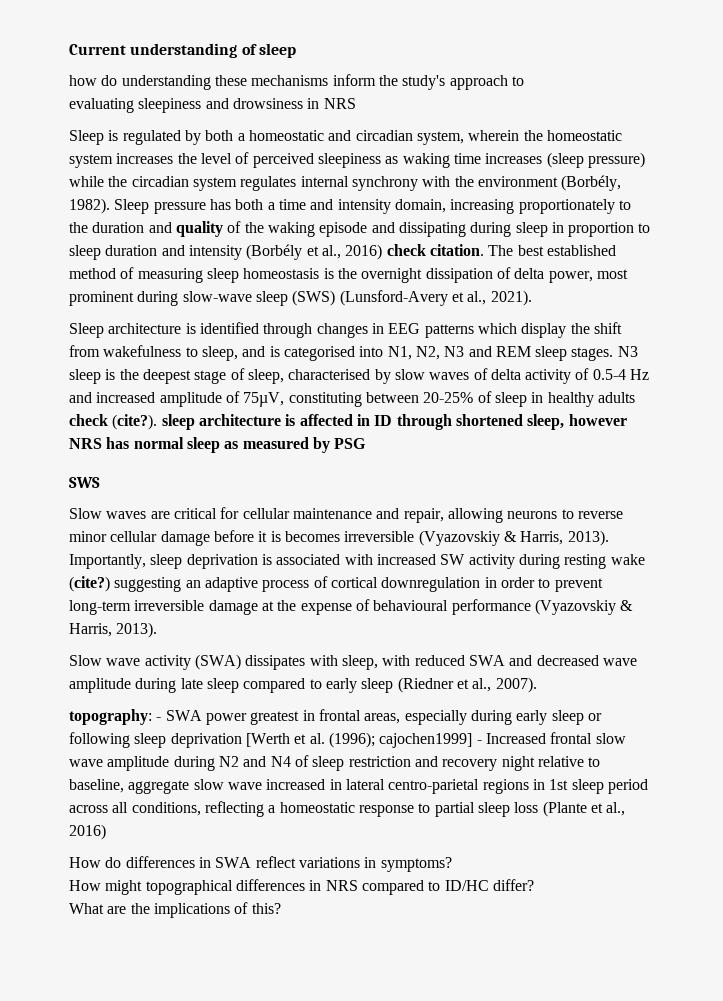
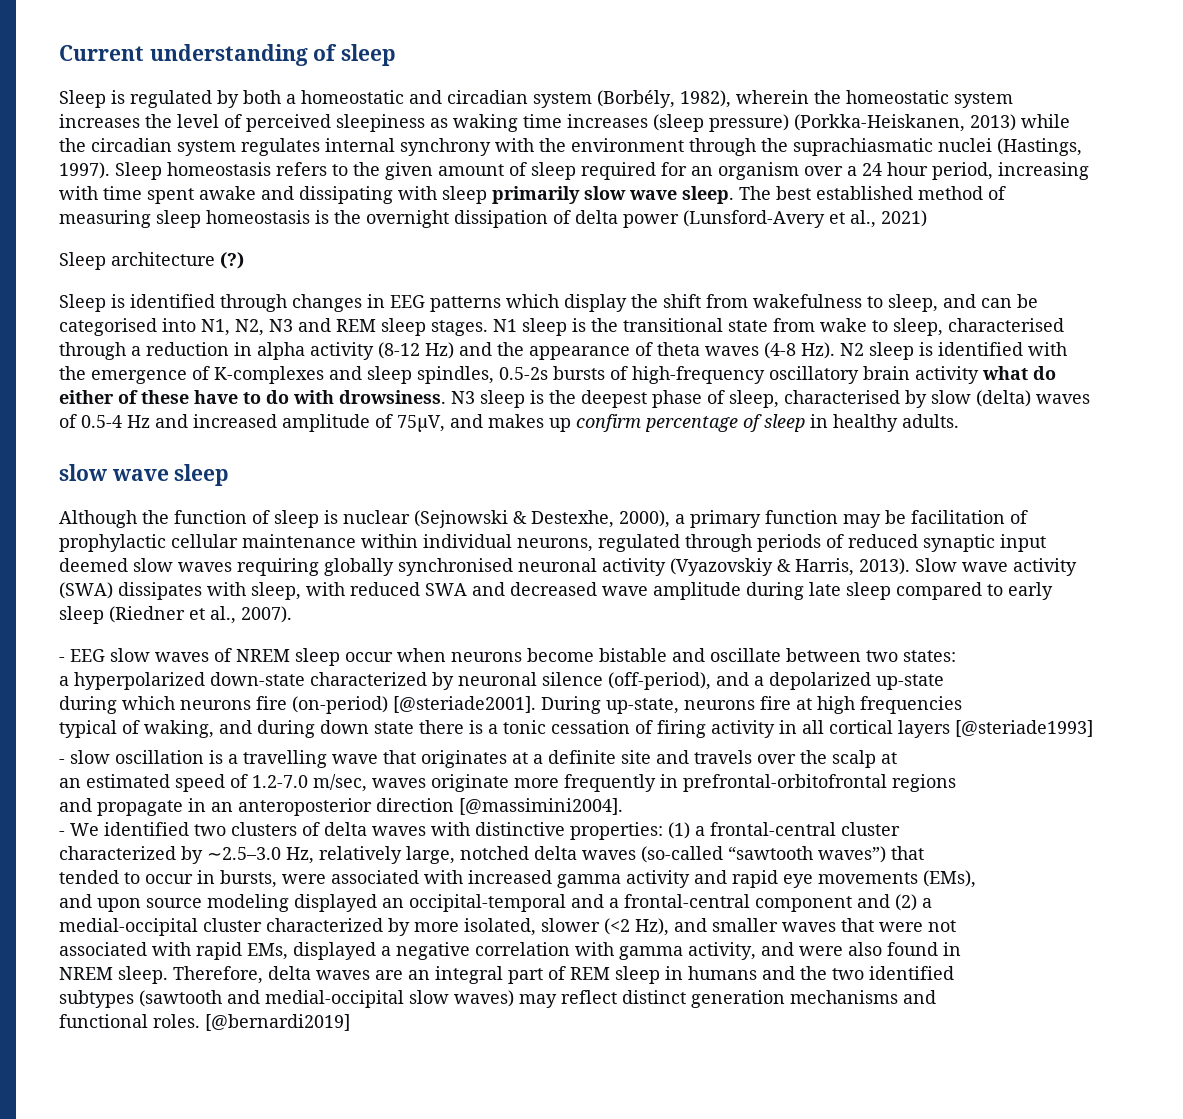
- how do understanding these mechanisms inform the study's approach to
- evaluating sleepiness and drowsiness in NRS
- Sleep is regulated by both a homeostatic and circadian system, wherein the homeostatic system increases the level of perceived sleepiness as waking time increases (sleep pressure) while the circadian system regulates internal synchrony with the environment (Borbély, 1982). Sleep pressure has both a time and intensity domain, increasing proportionately to the duration and quality of the waking episode and dissipating during sleep in proportion to sleep duration and intensity (Borbély et al., 2016) check citation.
+ Sleep is regulated by both a homeostatic and circadian system (Borbély, 1982), wherein the homeostatic system increases the level of perceived sleepiness as waking time increases (sleep pressure) (Porkka-Heiskanen, 2013) while the circadian system regulates internal synchrony with the environment through the suprachiasmatic nuclei (Hastings, 1997). Sleep homeostasis refers to the given amount of sleep required for an organism over a 24 hour period, increasing with time spent awake and dissipating with sleep primarily slow wave sleep.
- The best established method of measuring sleep homeostasis is the overnight dissipation of delta power, most prominent during slow-wave sleep (SWS) (Lunsford-Avery et al., 2021).
+ The best established method of measuring sleep homeostasis is the overnight dissipation of delta power (Lunsford-Avery et al., 2021)
- Sleep architecture is identified through changes in EEG patterns which display the shift from wakefulness to sleep, and is categorised into N1, N2, N3 and REM sleep stages.
+ Sleep architecture (?)
+ Sleep is identified through changes in EEG patterns which display the shift from wakefulness to sleep, and can be categorised into N1, N2, N3 and REM sleep stages.
+ N1 sleep is the transitional state from wake to sleep, characterised through a reduction in alpha activity (8-12 Hz) and the appearance of theta waves (4-8 Hz). N2 sleep is identified with the emergence of K-complexes and sleep spindles, 0.5-2s bursts of high-frequency oscillatory brain activity what do either of these have to do with drowsiness.
- N3 sleep is the deepest stage of sleep, characterised by slow waves of delta activity of 0.5-4 Hz and increased amplitude of 75µV, constituting between 20-25% of sleep in healthy adults check (cite?). sleep architecture is affected in ID through shortened sleep, however NRS has normal sleep as measured by PSG
- SWS
- Slow waves are critical for cellular maintenance and repair, allowing neurons to reverse minor cellular damage before it is becomes irreversible (Vyazovskiy & Harris, 2013). Importantly, sleep deprivation is associated with increased SW activity during resting wake (cite?) suggesting an adaptive process of cortical downregulation in order to prevent long-term irreversible damage at the expense of behavioural performance (Vyazovskiy & Harris, 2013).
- Slow wave activity (SWA) dissipates with sleep, with reduced SWA and decreased wave amplitude during late sleep compared to early sleep (Riedner et al., 2007).
+ N3 sleep is the deepest phase of sleep, characterised by slow (delta) waves of 0.5-4 Hz and increased amplitude of 75µV, and makes up confirm percentage of sleep in healthy adults.
+ slow wave sleep
+ Although the function of sleep is nuclear (Sejnowski & Destexhe, 2000), a primary function may be facilitation of prophylactic cellular maintenance within individual neurons, regulated through periods of reduced synaptic input deemed slow waves requiring globally synchronised neuronal activity (Vyazovskiy & Harris, 2013). Slow wave activity (SWA) dissipates with sleep, with reduced SWA and decreased wave amplitude during late sleep compared to early sleep (Riedner et al., 2007).
- topography: - SWA power greatest in frontal areas, especially during early sleep or following sleep deprivation [Werth et al. (1996); cajochen1999] - Increased frontal slow wave amplitude during N2 and N4 of sleep restriction and recovery night relative to baseline, aggregate slow wave increased in lateral centro-parietal regions in 1st sleep period across all conditions, reflecting a homeostatic response to partial sleep loss (Plante et al., 2016)
- How do differences in SWA reflect variations in symptoms?
- How might topographical differences in NRS compared to ID/HC differ?
- What are the implications of this?
+ - EEG slow waves of NREM sleep occur when neurons become bistable and oscillate between two states:
+ a hyperpolarized down-state characterized by neuronal silence (off-period), and a depolarized up-state
+ during which neurons fire (on-period) [@steriade2001]. During up-state, neurons fire at high frequencies
+ typical of waking, and during down state there is a tonic cessation of firing activity in all cortical layers [@steriade1993]
+ - slow oscillation is a travelling wave that originates at a definite site and travels over the scalp at
+ an estimated speed of 1.2-7.0 m/sec, waves originate more frequently in prefrontal-orbitofrontal regions
+ and propagate in an anteroposterior direction [@massimini2004].
+ - We identified two clusters of delta waves with distinctive properties: (1) a frontal-central cluster
+ characterized by ∼2.5–3.0 Hz, relatively large, notched delta waves (so-called “sawtooth waves”) that
+ tended to occur in bursts, were associated with increased gamma activity and rapid eye movements (EMs),
+ and upon source modeling displayed an occipital-temporal and a frontal-central component and (2) a
+ medial-occipital cluster characterized by more isolated, slower (<2 Hz), and smaller waves that were not
+ associated with rapid EMs, displayed a negative correlation with gamma activity, and were also found in
+ NREM sleep. Therefore, delta waves are an integral part of REM sleep in humans and the two identified
+ subtypes (sawtooth and medial-occipital slow waves) may reflect distinct generation mechanisms and
+ functional roles. [@bernardi2019]

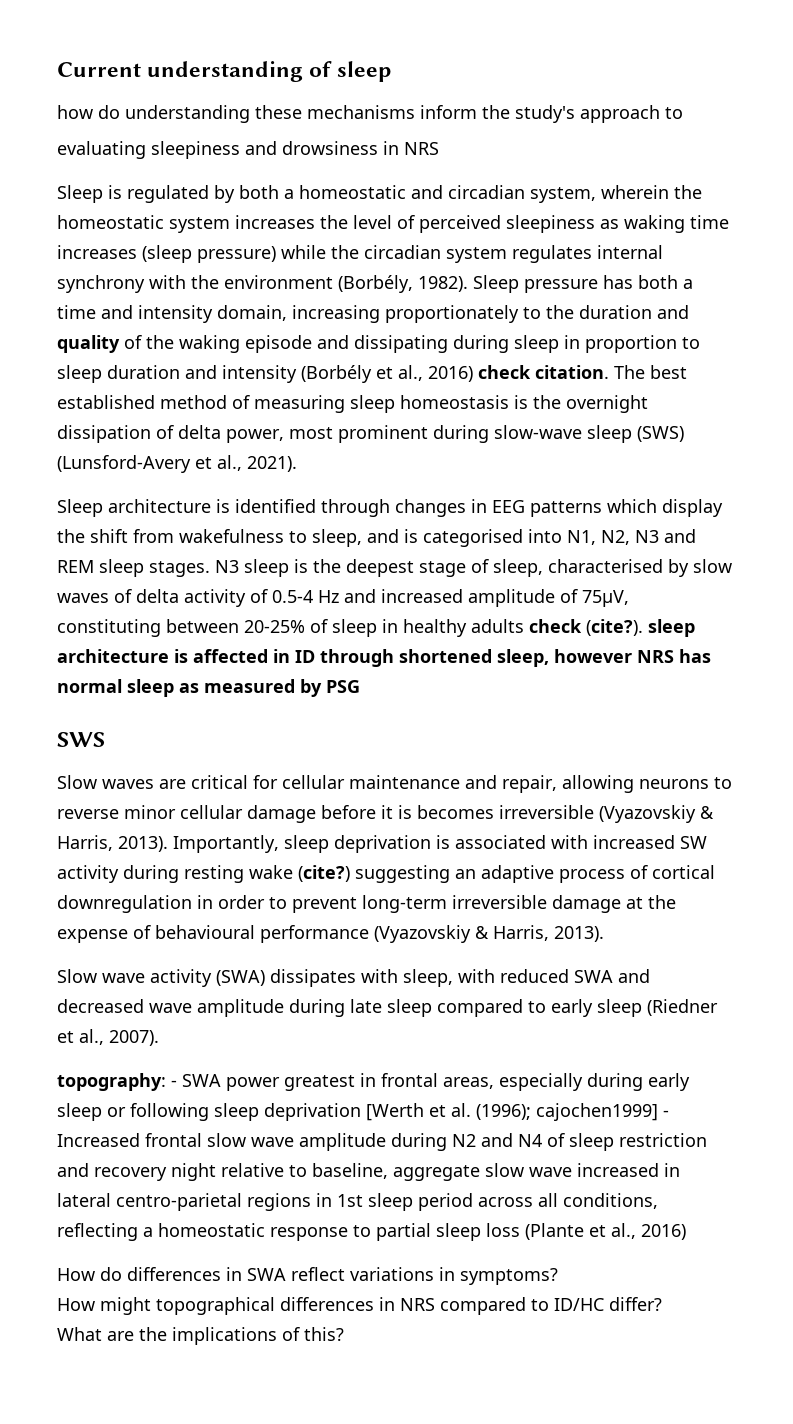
+ how do understanding these mechanisms inform the study's approach to
+ evaluating sleepiness and drowsiness in NRS
- Sleep is regulated by both a homeostatic and circadian system (Borbély, 1982), wherein the homeostatic system increases the level of perceived sleepiness as waking time increases (sleep pressure) (Porkka-Heiskanen, 2013) while the circadian system regulates internal synchrony with the environment through the suprachiasmatic nuclei (Hastings, 1997). Sleep homeostasis refers to the given amount of sleep required for an organism over a 24 hour period, increasing with time spent awake and dissipating with sleep primarily slow wave sleep.
+ Sleep is regulated by both a homeostatic and circadian system, wherein the homeostatic system increases the level of perceived sleepiness as waking time increases (sleep pressure) while the circadian system regulates internal synchrony with the environment (Borbély, 1982). Sleep pressure has both a time and intensity domain, increasing proportionately to the duration and quality of the waking episode and dissipating during sleep in proportion to sleep duration and intensity (Borbély et al., 2016) check citation.
- The best established method of measuring sleep homeostasis is the overnight dissipation of delta power (Lunsford-Avery et al., 2021)
+ The best established method of measuring sleep homeostasis is the overnight dissipation of delta power, most prominent during slow-wave sleep (SWS) (Lunsford-Avery et al., 2021).
- Sleep architecture (?)
- Sleep is identified through changes in EEG patterns which display the shift from wakefulness to sleep, and can be categorised into N1, N2, N3 and REM sleep stages.
+ Sleep architecture is identified through changes in EEG patterns which display the shift from wakefulness to sleep, and is categorised into N1, N2, N3 and REM sleep stages.
- N1 sleep is the transitional state from wake to sleep, characterised through a reduction in alpha activity (8-12 Hz) and the appearance of theta waves (4-8 Hz). N2 sleep is identified with the emergence of K-complexes and sleep spindles, 0.5-2s bursts of high-frequency oscillatory brain activity what do either of these have to do with drowsiness.
- N3 sleep is the deepest phase of sleep, characterised by slow (delta) waves of 0.5-4 Hz and increased amplitude of 75µV, and makes up confirm percentage of sleep in healthy adults.
- slow wave sleep
- Although the function of sleep is nuclear (Sejnowski & Destexhe, 2000), a primary function may be facilitation of prophylactic cellular maintenance within individual neurons, regulated through periods of reduced synaptic input deemed slow waves requiring globally synchronised neuronal activity (Vyazovskiy & Harris, 2013). Slow wave activity (SWA) dissipates with sleep, with reduced SWA and decreased wave amplitude during late sleep compared to early sleep (Riedner et al., 2007).
+ N3 sleep is the deepest stage of sleep, characterised by slow waves of delta activity of 0.5-4 Hz and increased amplitude of 75µV, constituting between 20-25% of sleep in healthy adults check (cite?). sleep architecture is affected in ID through shortened sleep, however NRS has normal sleep as measured by PSG
+ SWS
+ Slow waves are critical for cellular maintenance and repair, allowing neurons to reverse minor cellular damage before it is becomes irreversible (Vyazovskiy & Harris, 2013). Importantly, sleep deprivation is associated with increased SW activity during resting wake (cite?) suggesting an adaptive process of cortical downregulation in order to prevent long-term irreversible damage at the expense of behavioural performance (Vyazovskiy & Harris, 2013).
+ Slow wave activity (SWA) dissipates with sleep, with reduced SWA and decreased wave amplitude during late sleep compared to early sleep (Riedner et al., 2007).
- - EEG slow waves of NREM sleep occur when neurons become bistable and oscillate between two states:
- a hyperpolarized down-state characterized by neuronal silence (off-period), and a depolarized up-state
- during which neurons fire (on-period) [@steriade2001]. During up-state, neurons fire at high frequencies
- typical of waking, and during down state there is a tonic cessation of firing activity in all cortical layers [@steriade1993]
- - slow oscillation is a travelling wave that originates at a definite site and travels over the scalp at
- an estimated speed of 1.2-7.0 m/sec, waves originate more frequently in prefrontal-orbitofrontal regions
- and propagate in an anteroposterior direction [@massimini2004].
- - We identified two clusters of delta waves with distinctive properties: (1) a frontal-central cluster
- characterized by ∼2.5–3.0 Hz, relatively large, notched delta waves (so-called “sawtooth waves”) that
- tended to occur in bursts, were associated with increased gamma activity and rapid eye movements (EMs),
- and upon source modeling displayed an occipital-temporal and a frontal-central component and (2) a
- medial-occipital cluster characterized by more isolated, slower (<2 Hz), and smaller waves that were not
- associated with rapid EMs, displayed a negative correlation with gamma activity, and were also found in
- NREM sleep. Therefore, delta waves are an integral part of REM sleep in humans and the two identified
- subtypes (sawtooth and medial-occipital slow waves) may reflect distinct generation mechanisms and
- functional roles. [@bernardi2019]
+ topography: - SWA power greatest in frontal areas, especially during early sleep or following sleep deprivation [Werth et al. (1996); cajochen1999] - Increased frontal slow wave amplitude during N2 and N4 of sleep restriction and recovery night relative to baseline, aggregate slow wave increased in lateral centro-parietal regions in 1st sleep period across all conditions, reflecting a homeostatic response to partial sleep loss (Plante et al., 2016)
+ How do differences in SWA reflect variations in symptoms?
+ How might topographical differences in NRS compared to ID/HC differ?
+ What are the implications of this?

